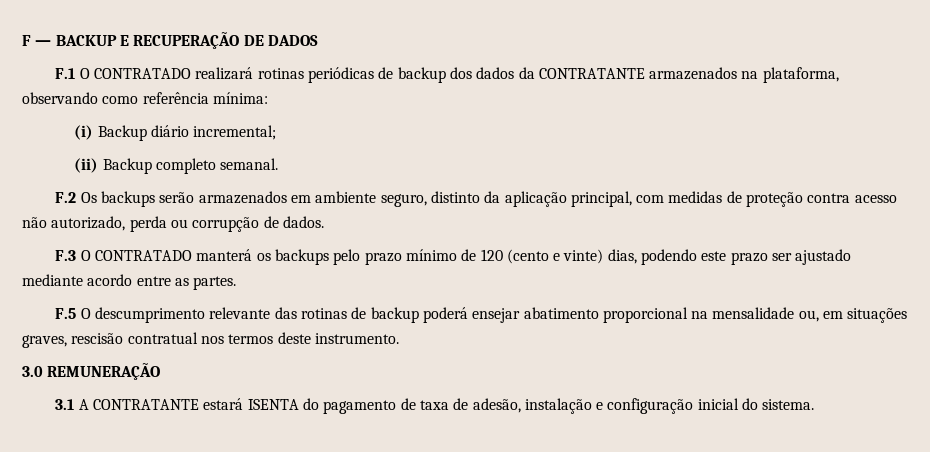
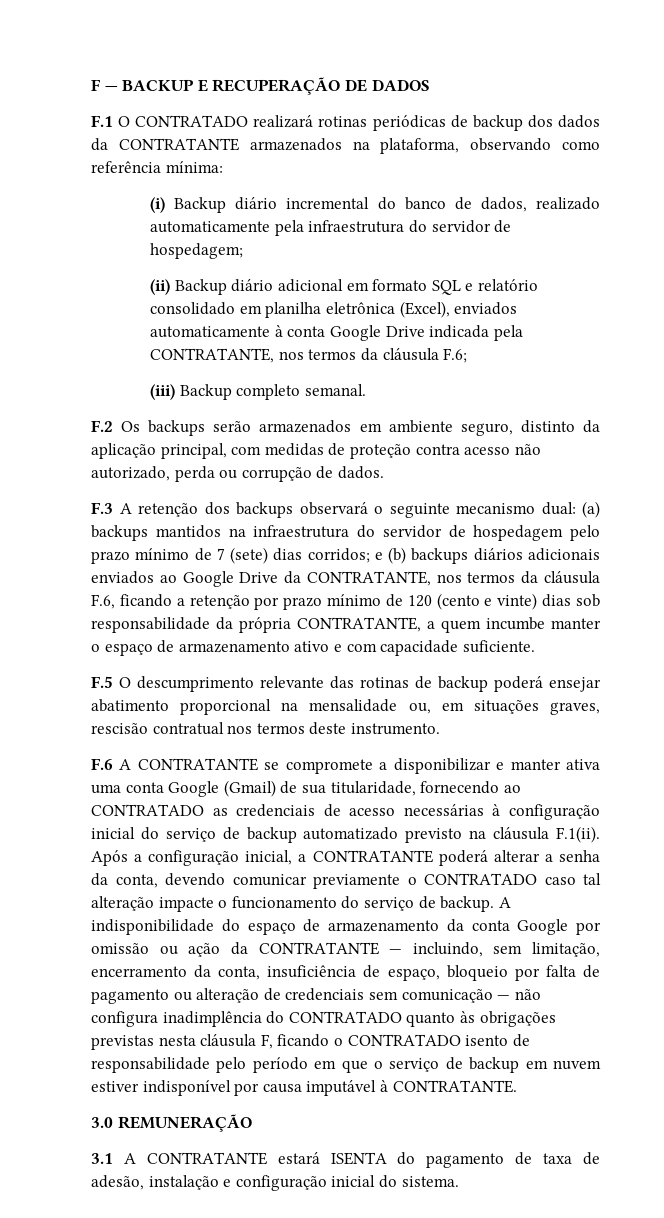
- (i) Backup diário incremental;
- (ii) Backup completo semanal.
+ (i) Backup diário incremental do banco de dados, realizado automaticamente pela infraestrutura do servidor de hospedagem;
+ (ii) Backup diário adicional em formato SQL e relatório consolidado em planilha eletrônica (Excel), enviados automaticamente à conta Google Drive indicada pela CONTRATANTE, nos termos da cláusula F.6;
+ (iii) Backup completo semanal.
- F.3 O CONTRATADO manterá os backups pelo prazo mínimo de 120 (cento e vinte) dias, podendo este prazo ser ajustado mediante acordo entre as partes.
+ F.3 A retenção dos backups observará o seguinte mecanismo dual: (a) backups mantidos na infraestrutura do servidor de hospedagem pelo prazo mínimo de 7 (sete) dias corridos; e (b) backups diários adicionais enviados ao Google Drive da CONTRATANTE, nos termos da cláusula F.6, ficando a retenção por prazo mínimo de 120 (cento e vinte) dias sob responsabilidade da própria CONTRATANTE, a quem incumbe manter o espaço de armazenamento ativo e com capacidade suficiente.
+ F.6 A CONTRATANTE se compromete a disponibilizar e manter ativa uma conta Google (Gmail) de sua titularidade, fornecendo ao CONTRATADO as credenciais de acesso necessárias à configuração inicial do serviço de backup automatizado previsto na cláusula F.1(ii). Após a configuração inicial, a CONTRATANTE poderá alterar a senha da conta, devendo comunicar previamente o CONTRATADO caso tal alteração impacte o funcionamento do serviço de backup. A indisponibilidade do espaço de armazenamento da conta Google por omissão ou ação da CONTRATANTE — incluindo, sem limitação, encerramento da conta, insuficiência de espaço, bloqueio por falta de pagamento ou alteração de credenciais sem comunicação — não configura inadimplência do CONTRATADO quanto às obrigações previstas nesta cláusula F, ficando o CONTRATADO isento de responsabilidade pelo período em que o serviço de backup em nuvem estiver indisponível por causa imputável à CONTRATANTE.

